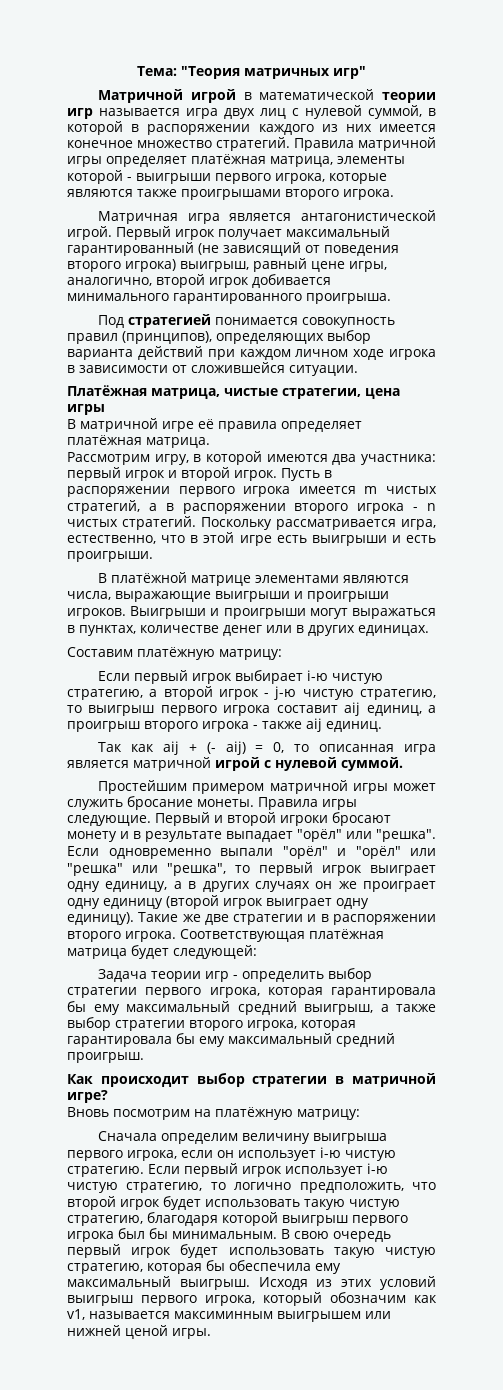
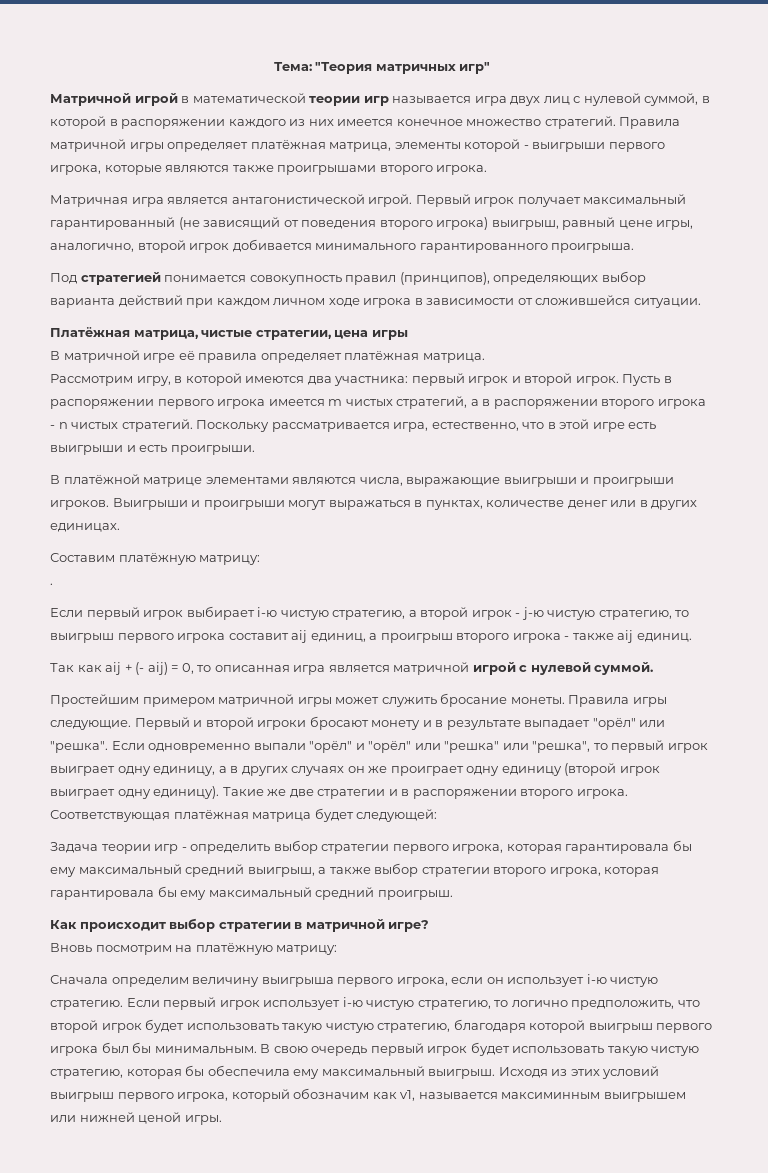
+ .

